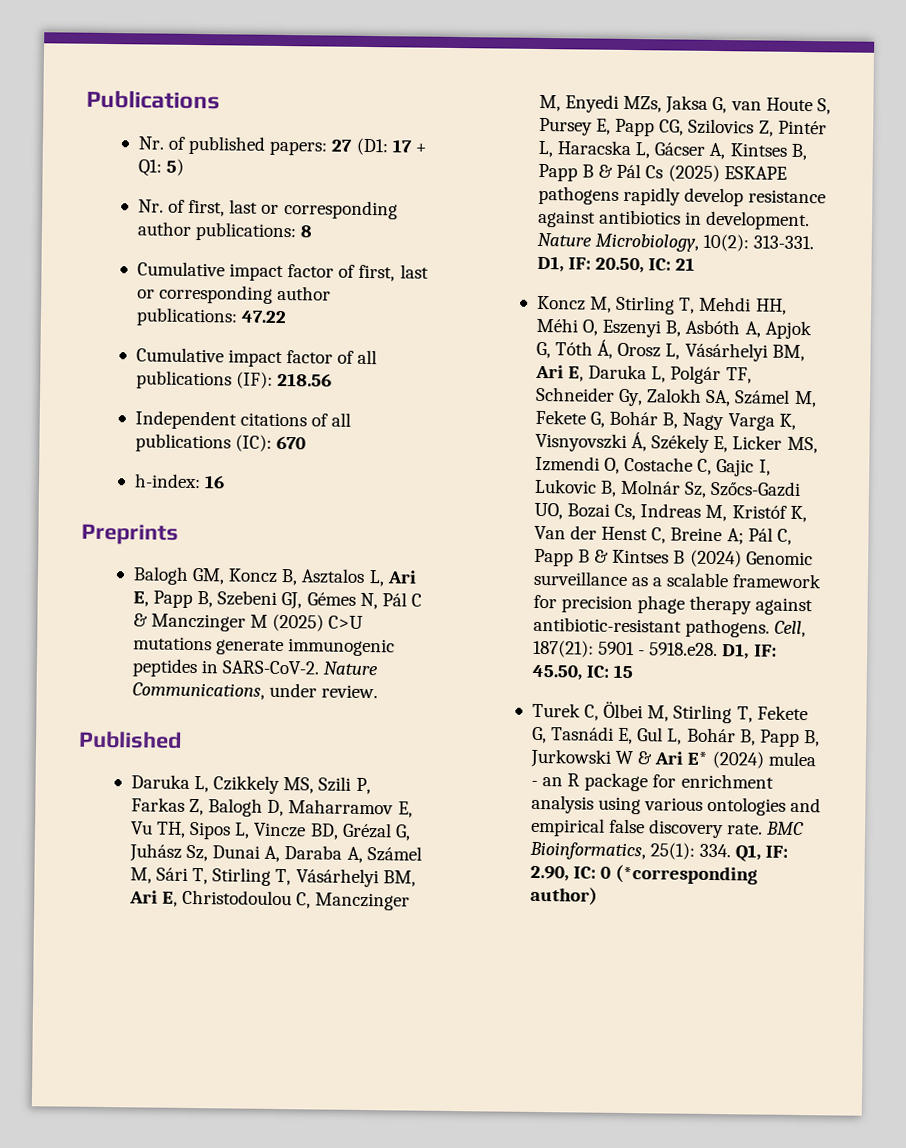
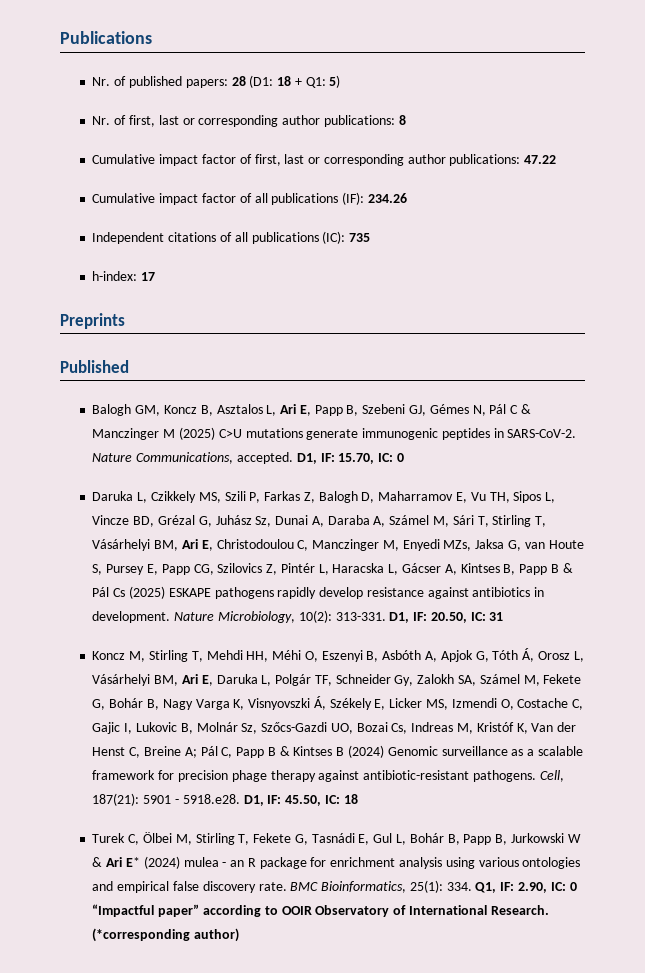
- Nr. of published papers: 27 (D1: 17 + Q1: 5)
+ Nr. of published papers: 28 (D1: 18 + Q1: 5)
- Cumulative impact factor of all publications (IF): 218.56
+ Cumulative impact factor of all publications (IF): 234.26
- Independent citations of all publications (IC): 670
+ Independent citations of all publications (IC): 735
- h-index: 16
+ h-index: 17
+ Published
- Nature Communications, under review.
- Published
+ Nature Communications, accepted. D1, IF: 15.70, IC: 0
- D1, IF: 20.50, IC: 21
+ D1, IF: 20.50, IC: 31
- Cell, 187(21): 5901 - 5918.e28. D1, IF: 45.50, IC: 15
+ Cell, 187(21): 5901 - 5918.e28. D1, IF: 45.50, IC: 18
- BMC Bioinformatics, 25(1): 334. Q1, IF: 2.90, IC: 0 (*corresponding author)
+ BMC Bioinformatics, 25(1): 334. Q1, IF: 2.90, IC: 0 “Impactful paper” according to OOIR Observatory of International Research. (*corresponding author)

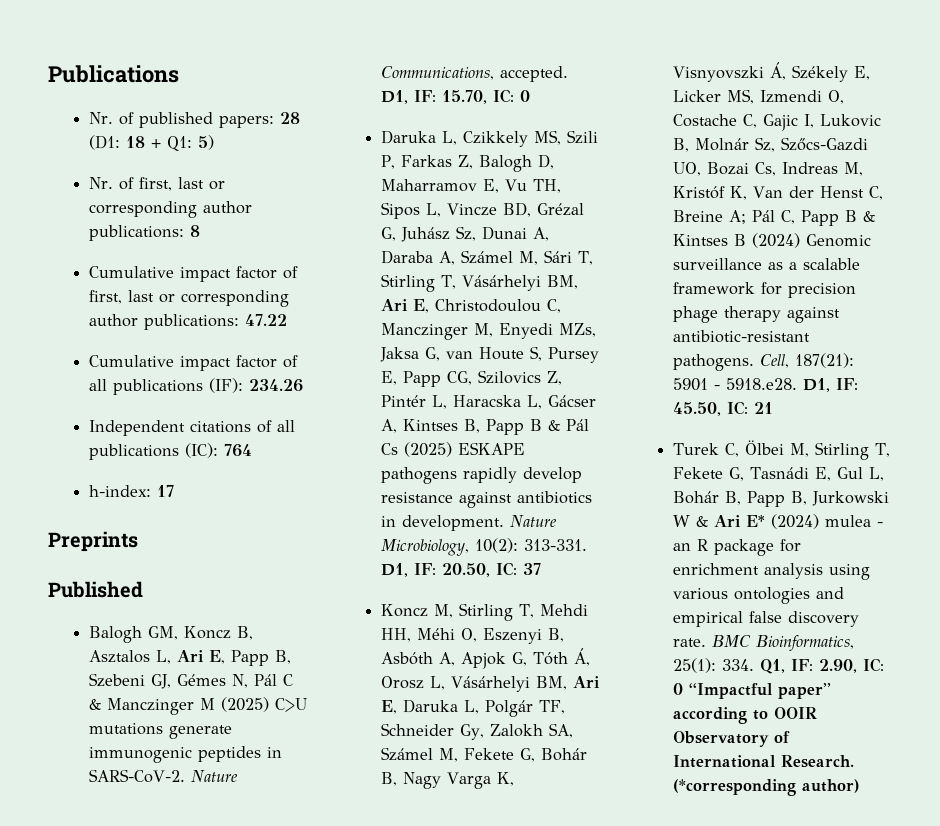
- Independent citations of all publications (IC): 735
+ Independent citations of all publications (IC): 764
- D1, IF: 20.50, IC: 31
+ D1, IF: 20.50, IC: 37
- Cell, 187(21): 5901 - 5918.e28. D1, IF: 45.50, IC: 18
+ Cell, 187(21): 5901 - 5918.e28. D1, IF: 45.50, IC: 21

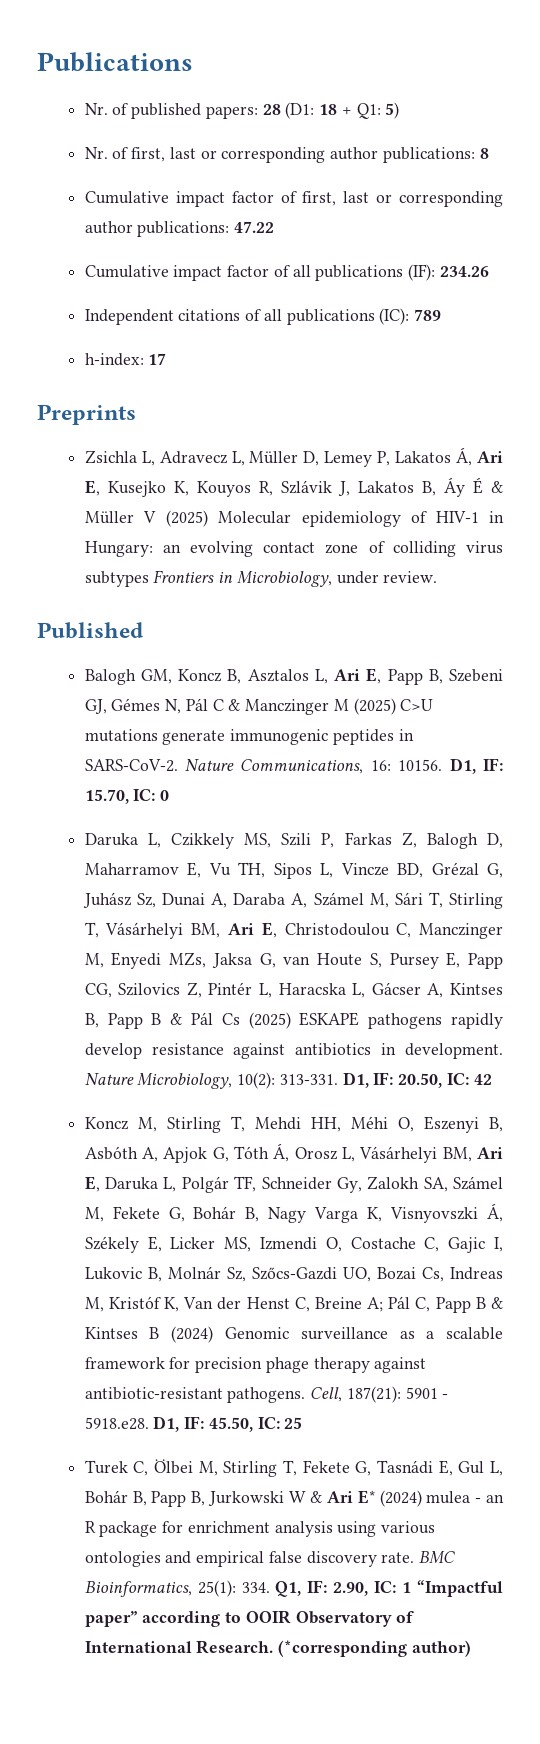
- Independent citations of all publications (IC): 764
+ Independent citations of all publications (IC): 789
+ Zsichla L, Adravecz L, Müller D, Lemey P, Lakatos Á, Ari E, Kusejko K, Kouyos R, Szlávik J, Lakatos B, Áy É & Müller V (2025) Molecular epidemiology of HIV-1 in Hungary: an evolving contact zone of colliding virus subtypes Frontiers in Microbiology, under review.
- Nature Communications, accepted.
+ Nature Communications, 16: 10156.
- D1, IF: 20.50, IC: 37
+ D1, IF: 20.50, IC: 42
- Cell, 187(21): 5901 - 5918.e28. D1, IF: 45.50, IC: 21
+ Cell, 187(21): 5901 - 5918.e28. D1, IF: 45.50, IC: 25
- BMC Bioinformatics, 25(1): 334. Q1, IF: 2.90, IC: 0 “Impactful paper” according to OOIR Observatory of International Research.
+ BMC Bioinformatics, 25(1): 334. Q1, IF: 2.90, IC: 1 “Impactful paper” according to OOIR Observatory of International Research.

